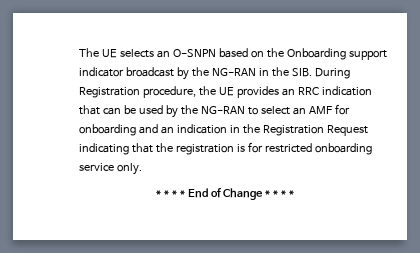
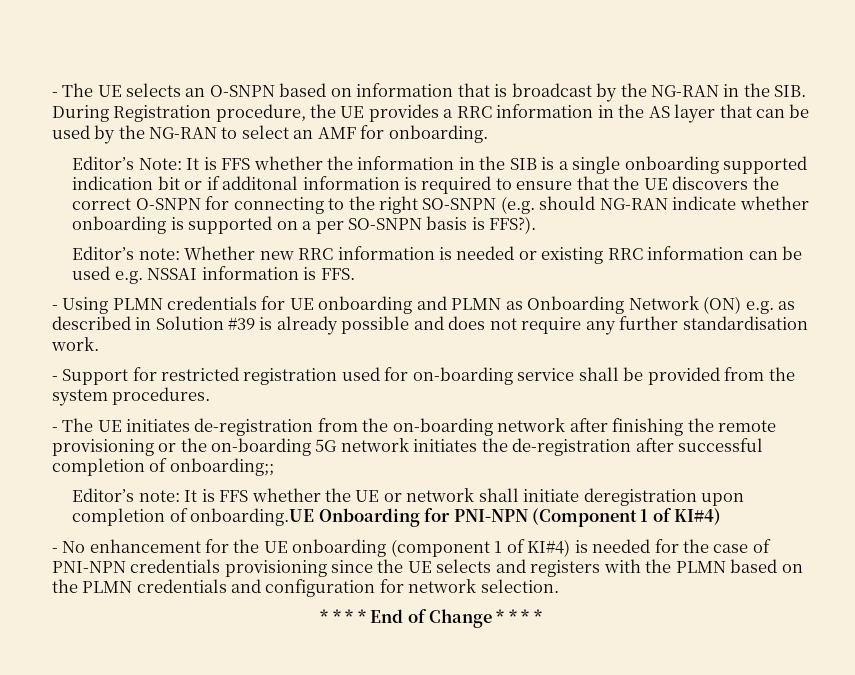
- The UE selects an O-SNPN based on the Onboarding support indicator broadcast by the NG-RAN in the SIB. During Registration procedure, the UE provides an RRC indication that can be used by the NG-RAN to select an AMF for onboarding and an indication in the Registration Request indicating that the registration is for restricted onboarding service only.
+ - The UE selects an O-SNPN based on information that is broadcast by the NG-RAN in the SIB. During Registration procedure, the UE provides a RRC information in the AS layer that can be used by the NG-RAN to select an AMF for onboarding.
+ Editor’s Note: It is FFS whether the information in the SIB is a single onboarding supported indication bit or if additonal information is required to ensure that the UE discovers the correct O-SNPN for connecting to the right SO-SNPN (e.g. should NG-RAN indicate whether onboarding is supported on a per SO-SNPN basis is FFS?).
+ Editor’s note: Whether new RRC information is needed or existing RRC information can be used e.g. NSSAI information is FFS.
+ - Using PLMN credentials for UE onboarding and PLMN as Onboarding Network (ON) e.g. as described in Solution #39 is already possible and does not require any further standardisation work.
+ - Support for restricted registration used for on-boarding service shall be provided from the system procedures.
+ - The UE initiates de-registration from the on-boarding network after finishing the remote provisioning or the on-boarding 5G network initiates the de-registration after successful completion of onboarding;;
+ Editor’s note: It is FFS whether the UE or network shall initiate deregistration upon completion of onboarding.UE Onboarding for PNI-NPN (Component 1 of KI#4)
+ - No enhancement for the UE onboarding (component 1 of KI#4) is needed for the case of PNI-NPN credentials provisioning since the UE selects and registers with the PLMN based on the PLMN credentials and configuration for network selection.

